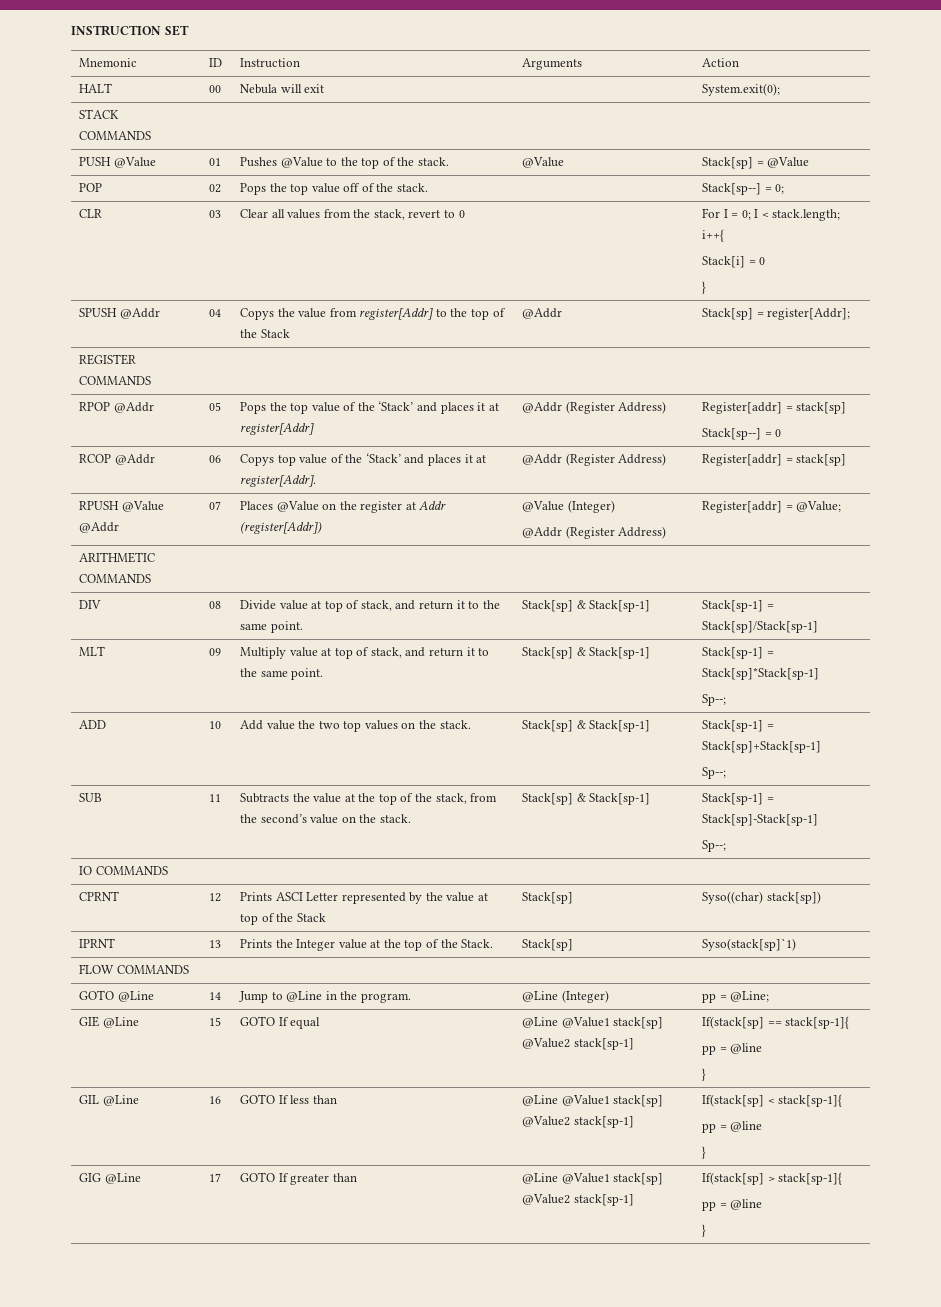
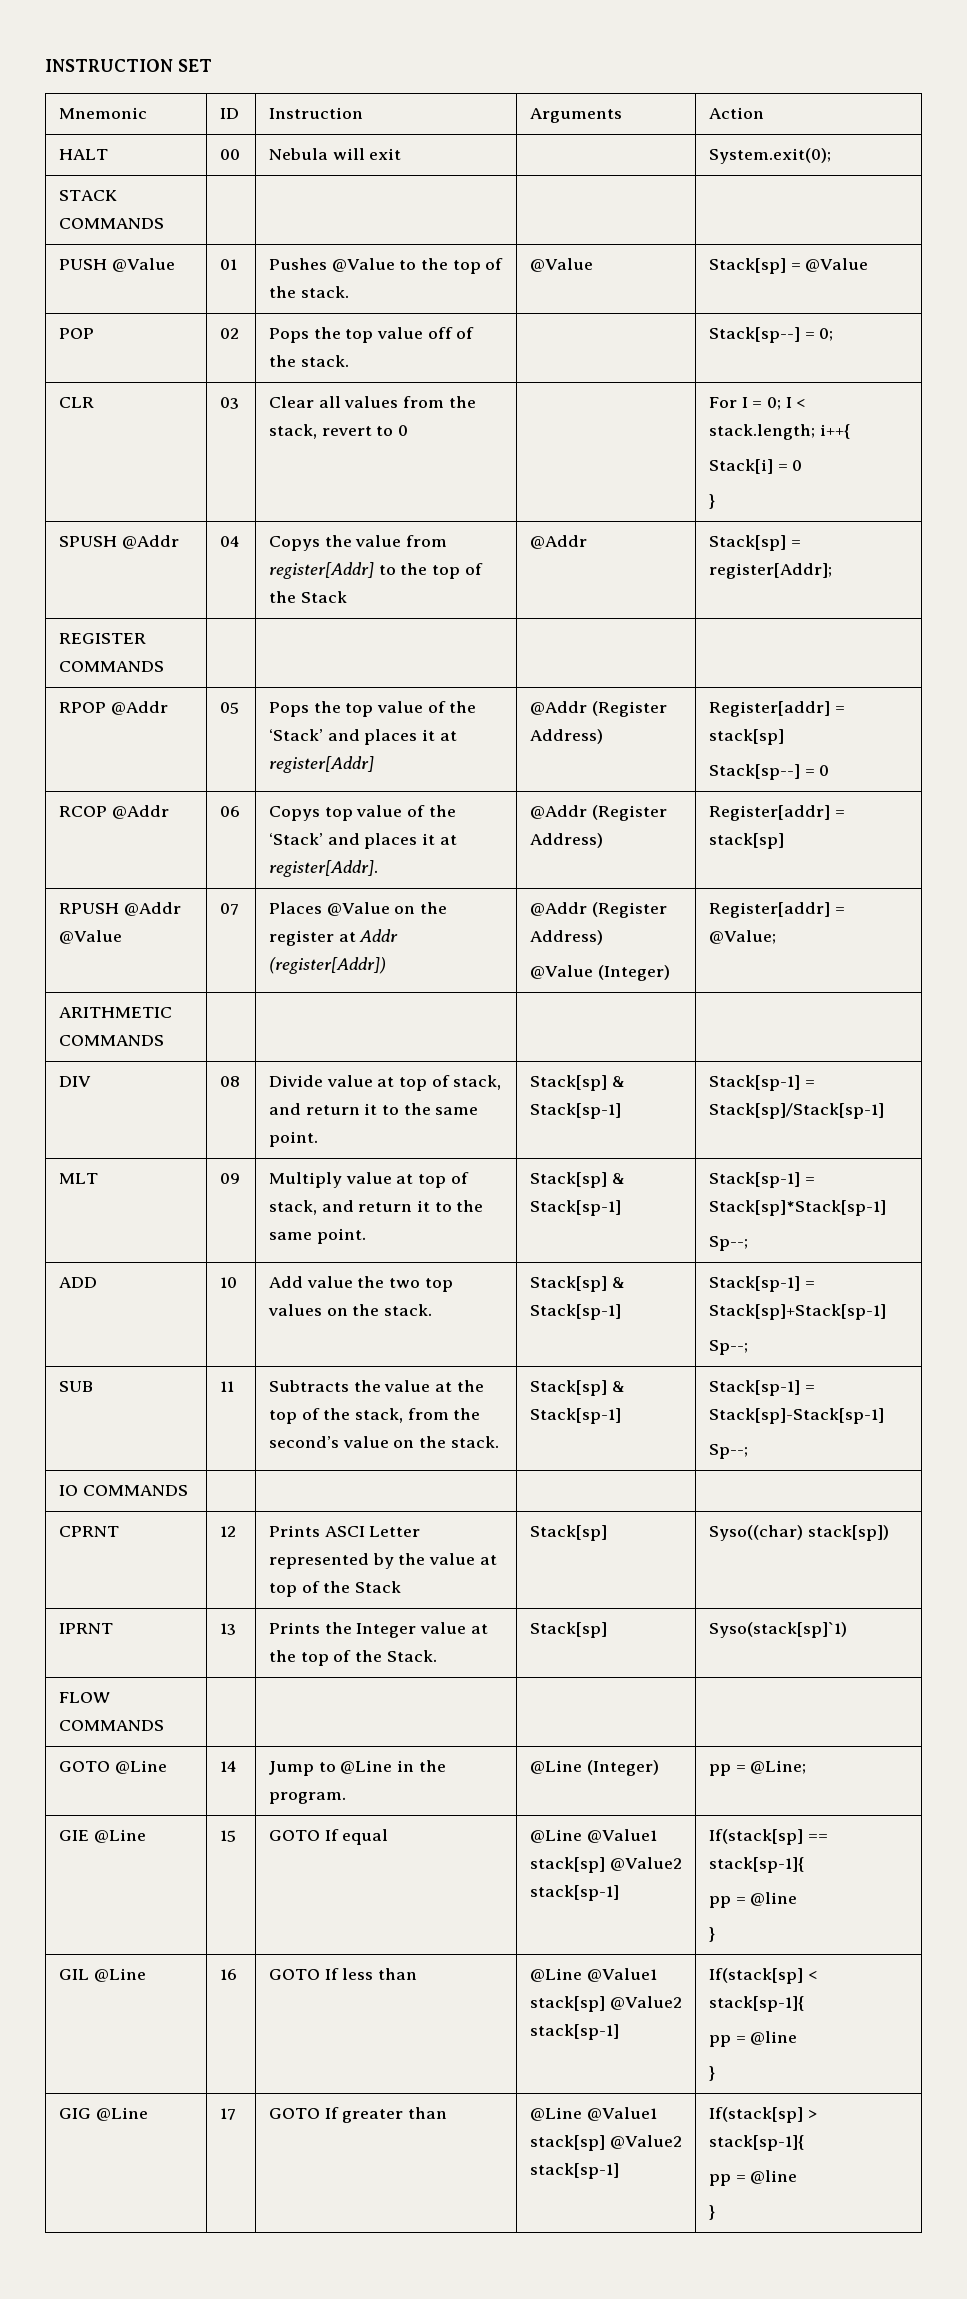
- RPUSH @Value @Addr | 07 | Places @Value on the register at Addr (register[Addr]) | @Value (Integer)
- @Addr (Register Address) | Register[addr] = @Value;
+ RPUSH @Addr @Value | 07 | Places @Value on the register at Addr (register[Addr]) | @Addr (Register Address)
+ @Value (Integer) | Register[addr] = @Value;

